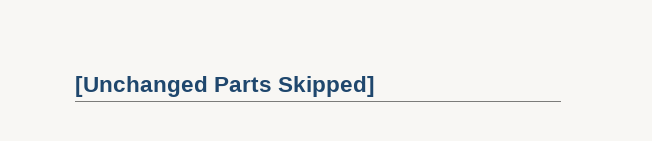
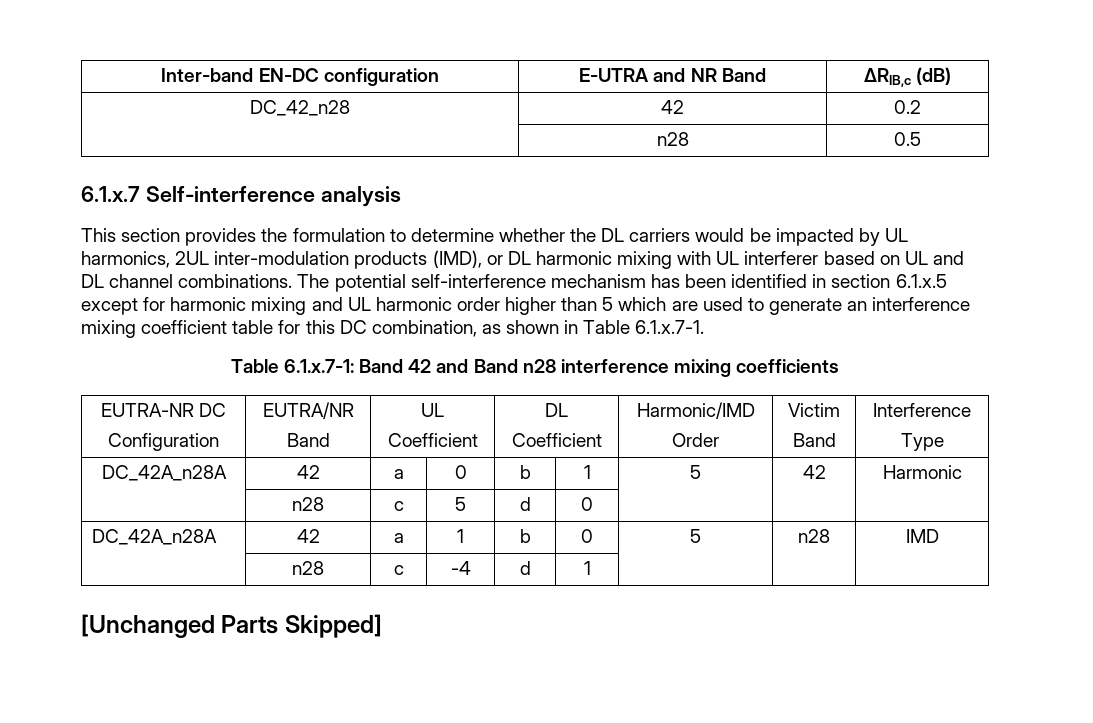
+ Inter-band EN-DC configuration | E-UTRA and NR Band | ΔRIB,c (dB)
+ DC_42_n28 | 42 | 0.2
+ | n28 | 0.5
+ 6.1.x.7 Self-interference analysis
+ This section provides the formulation to determine whether the DL carriers would be impacted by UL harmonics, 2UL inter-modulation products (IMD), or DL harmonic mixing with UL interferer based on UL and DL channel combinations. The potential self-interference mechanism has been identified in section 6.1.x.5 except for harmonic mixing and UL harmonic order higher than 5 which are used to generate an interference mixing coefficient table for this DC combination, as shown in Table 6.1.x.7-1.
+ Table 6.1.x.7-1: Band 42 and Band n28 interference mixing coefficients
+ EUTRA-NR DC
+ Configuration | EUTRA/NR
+ Band | UL
+ Coefficient | DL
+ Coefficient | Harmonic/IMD
+ Order | Victim
+ Band | Interference
+ Type
+ DC_42A_n28A | 42 | a | 0 | b | 1 | 5 | 42 | Harmonic
+ | n28 | c | 5 | d | 0 | | |
+ DC_42A_n28A | 42 | a | 1 | b | 0 | 5 | n28 | IMD
+ | n28 | c | -4 | d | 1 | | |

